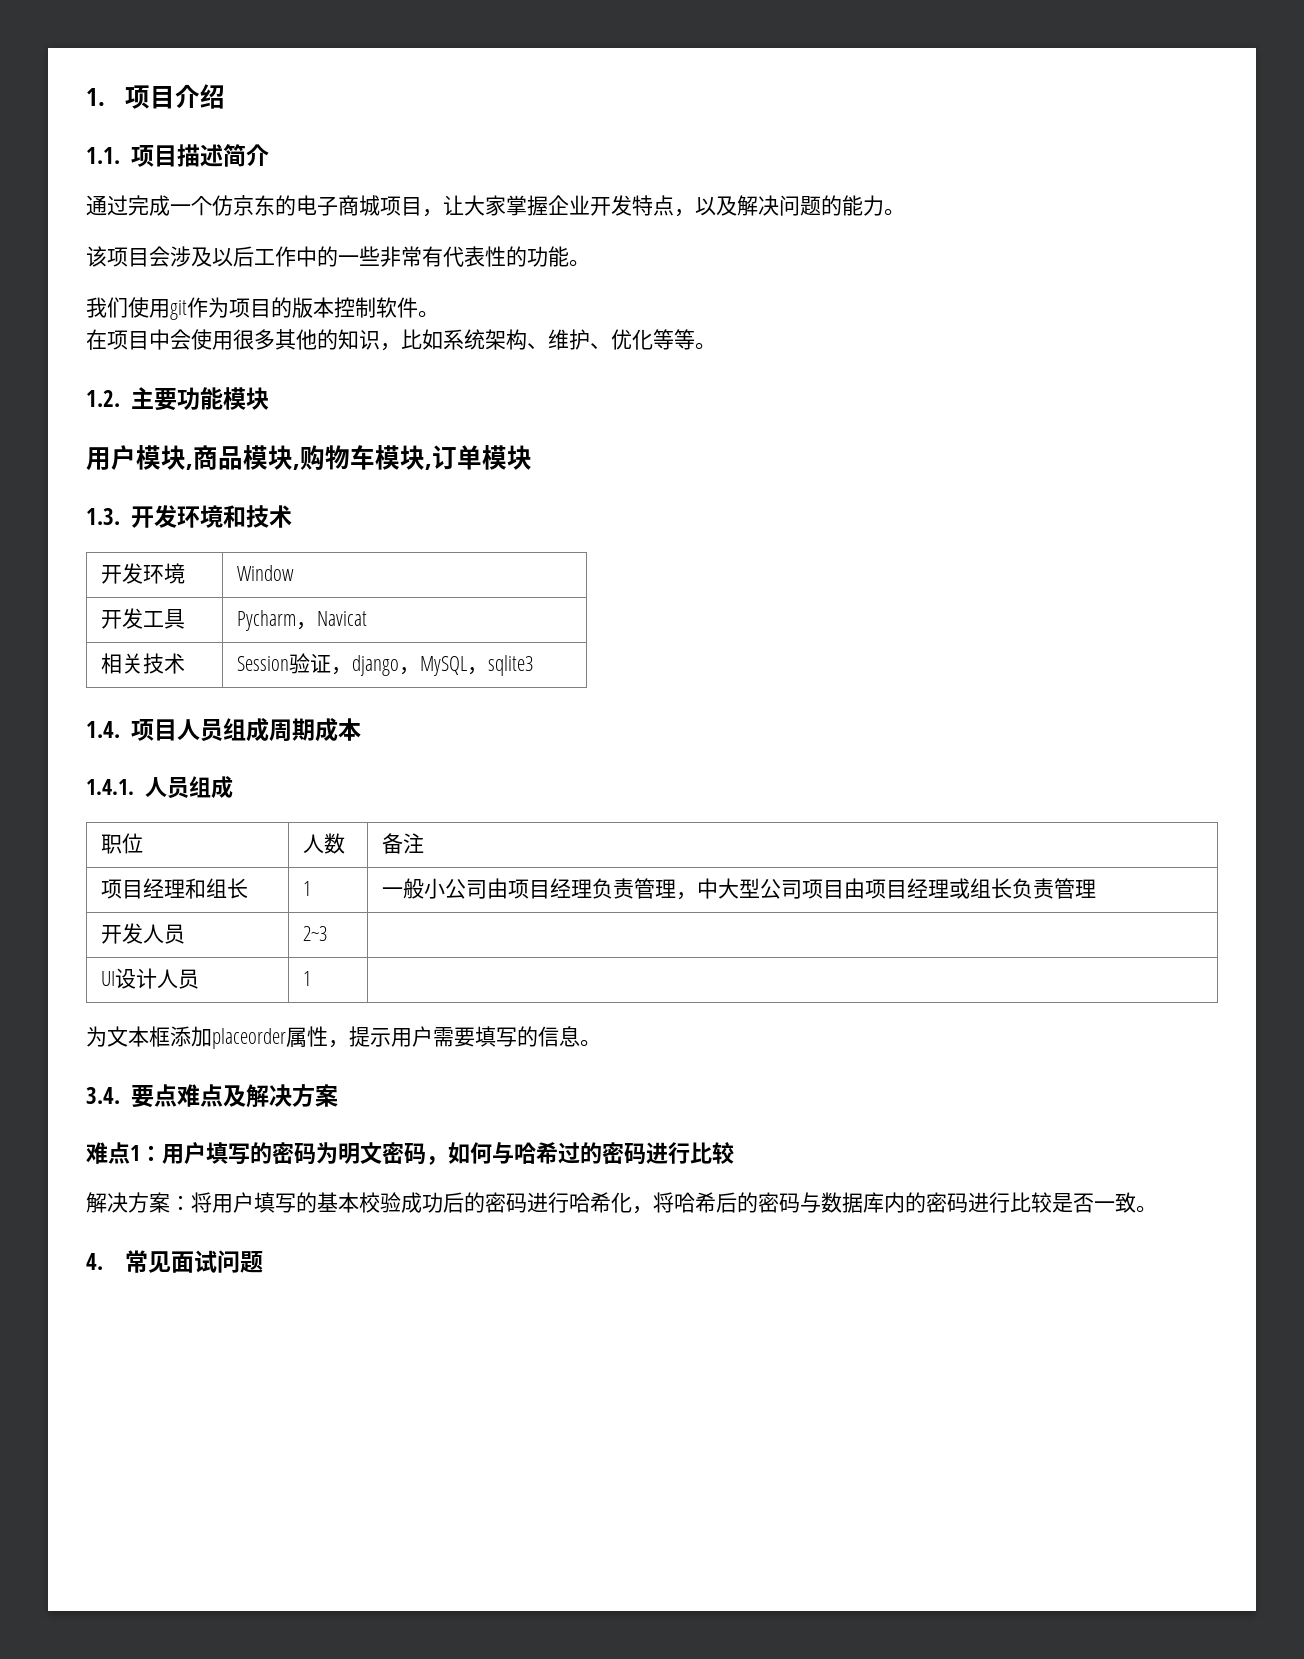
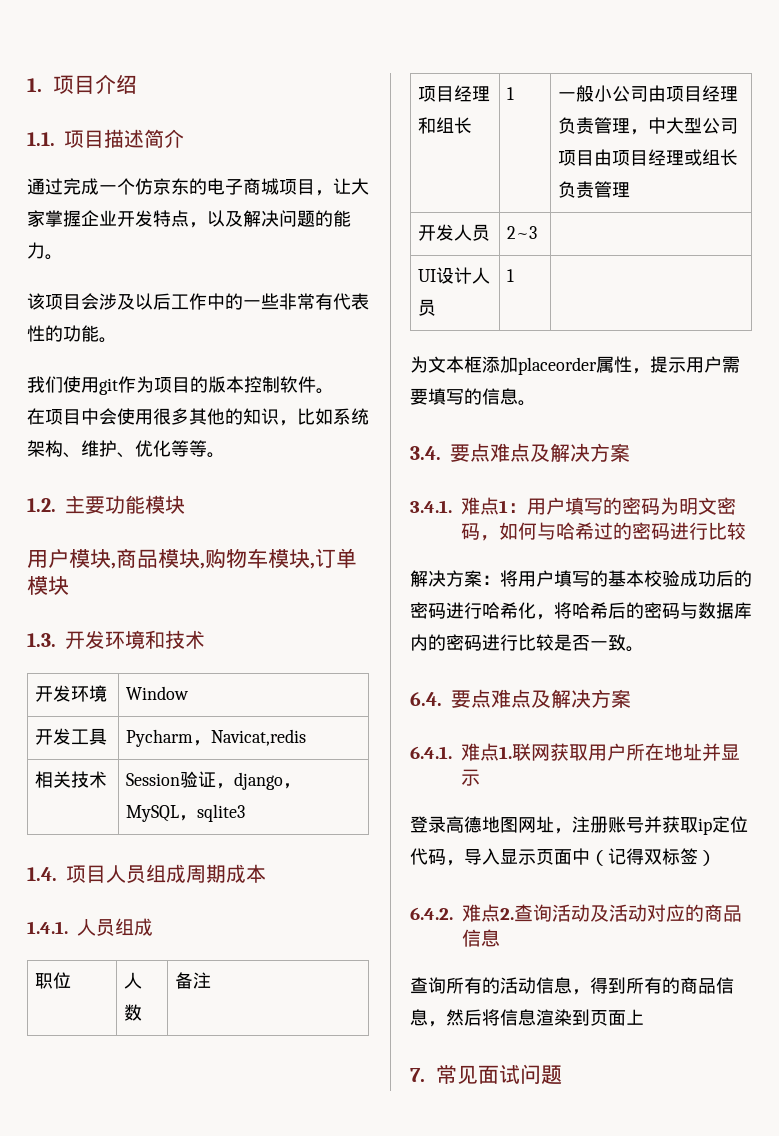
- 开发工具 | Pycharm，Navicat
+ 开发工具 | Pycharm，Navicat,redis
- 难点1：用户填写的密码为明文密码，如何与哈希过的密码进行比较
+ 3.4.1.难点1：用户填写的密码为明文密码，如何与哈希过的密码进行比较
- 4.常见面试问题
+ 6.4.要点难点及解决方案
+ 6.4.1.难点1.联网获取用户所在地址并显示
+ 登录高德地图网址，注册账号并获取ip定位代码，导入显示页面中（记得双标签）
+ 6.4.2.难点2.查询活动及活动对应的商品信息
+ 查询所有的活动信息，得到所有的商品信息，然后将信息渲染到页面上
+ 7.常见面试问题

